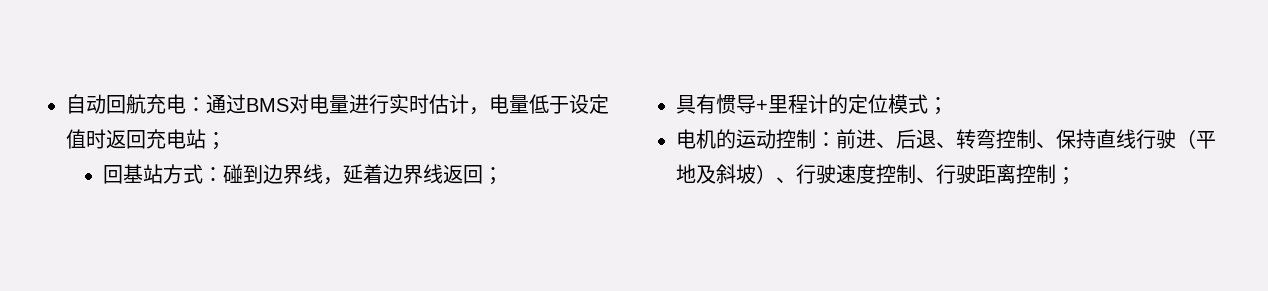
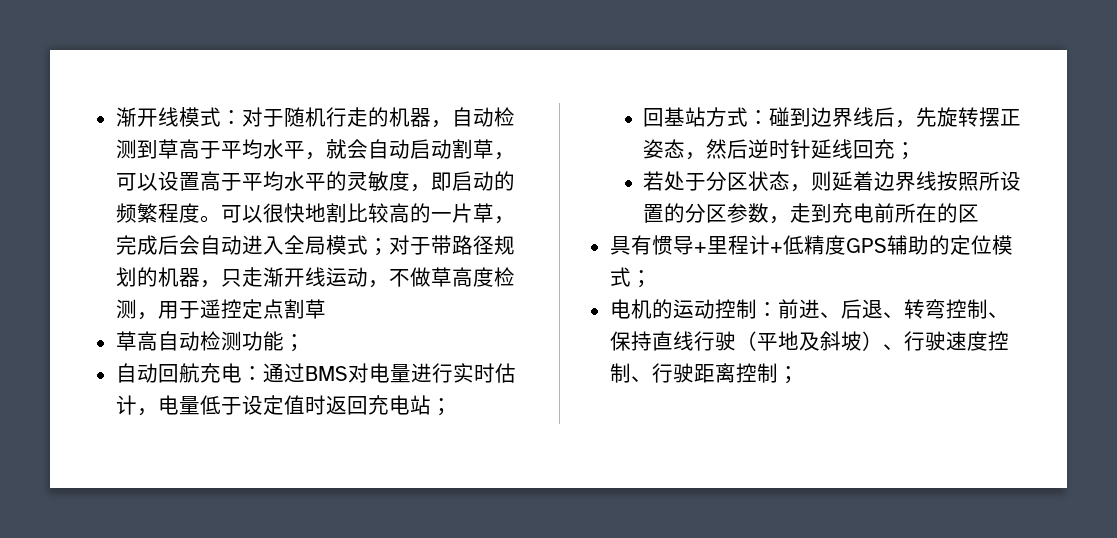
+ 渐开线模式：对于随机行走的机器，自动检测到草高于平均水平，就会自动启动割草，可以设置高于平均水平的灵敏度，即启动的频繁程度。可以很快地割比较高的一片草，完成后会自动进入全局模式；对于带路径规划的机器，只走渐开线运动，不做草高度检测，用于遥控定点割草
+ 草高自动检测功能；
- 回基站方式：碰到边界线，延着边界线返回；
+ 回基站方式：碰到边界线后，先旋转摆正姿态，然后逆时针延线回充；
+ 若处于分区状态，则延着边界线按照所设置的分区参数，走到充电前所在的区
- 具有惯导+里程计的定位模式；
+ 具有惯导+里程计+低精度GPS辅助的定位模式；

